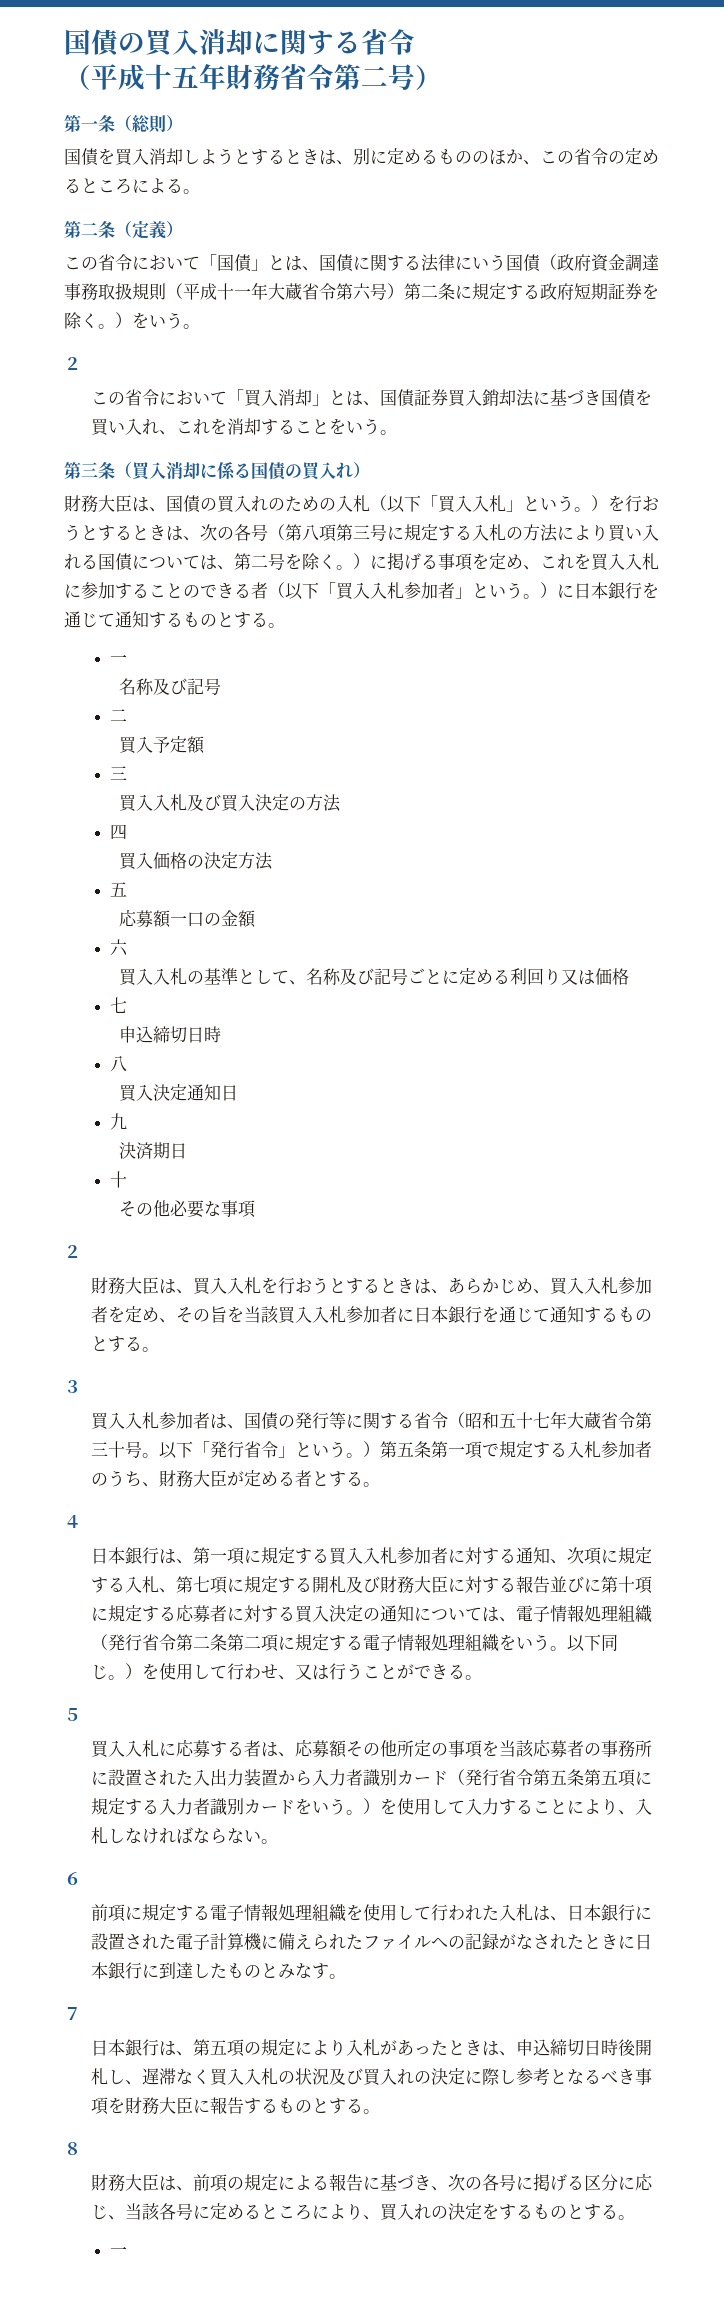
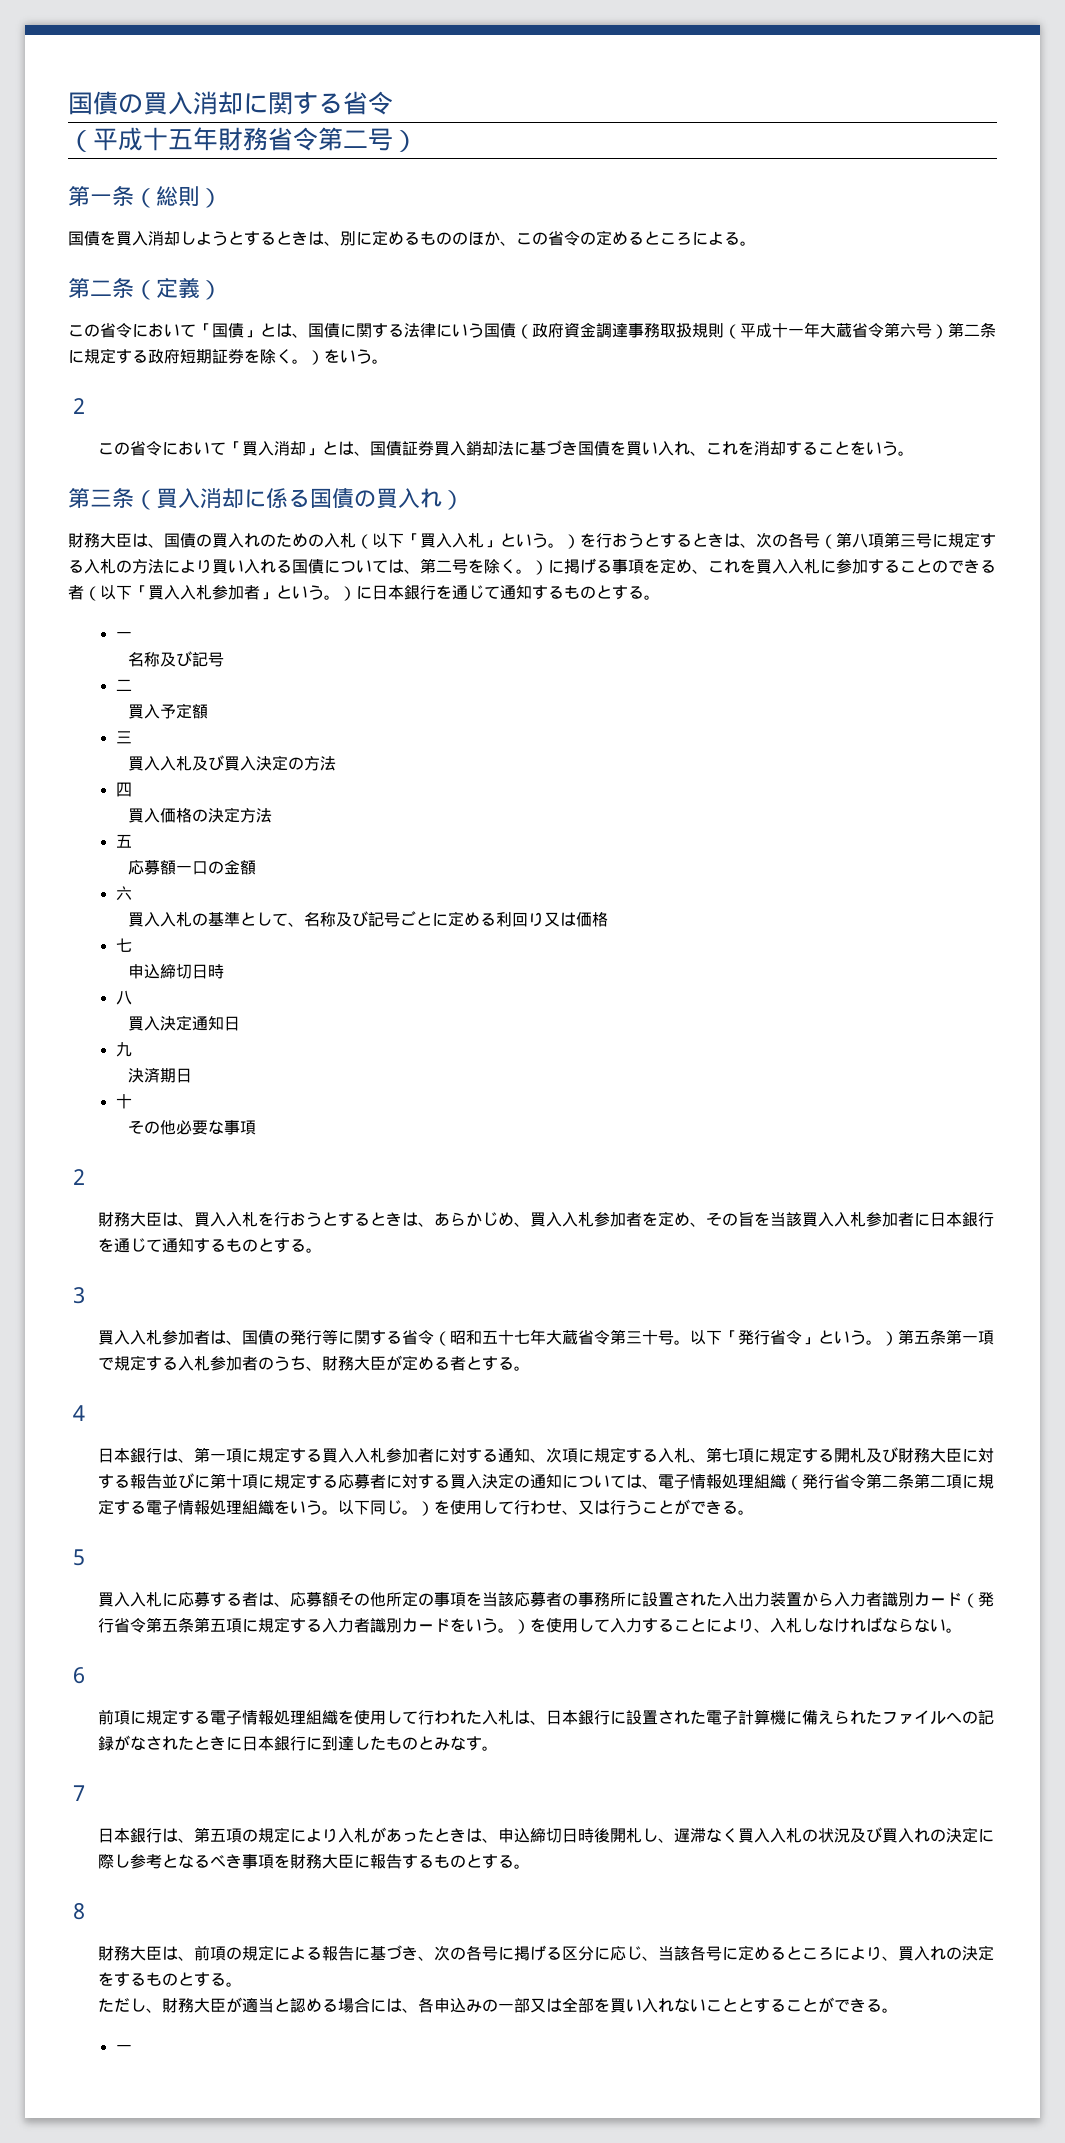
+ ただし、財務大臣が適当と認める場合には、各申込みの一部又は全部を買い入れないこととすることができる。

